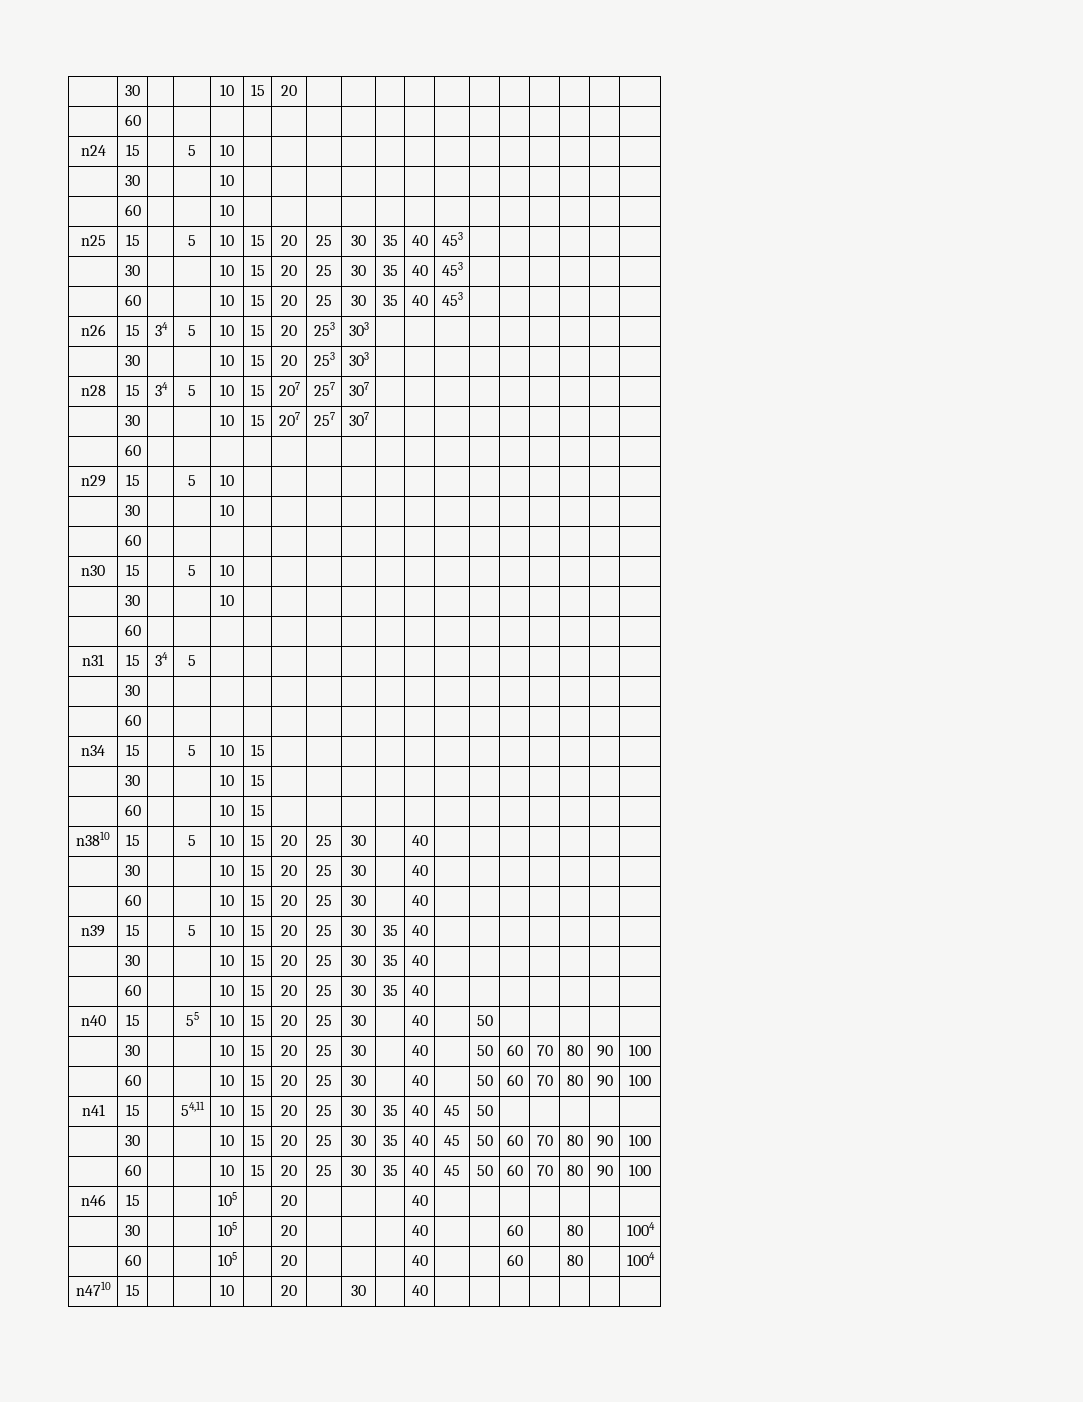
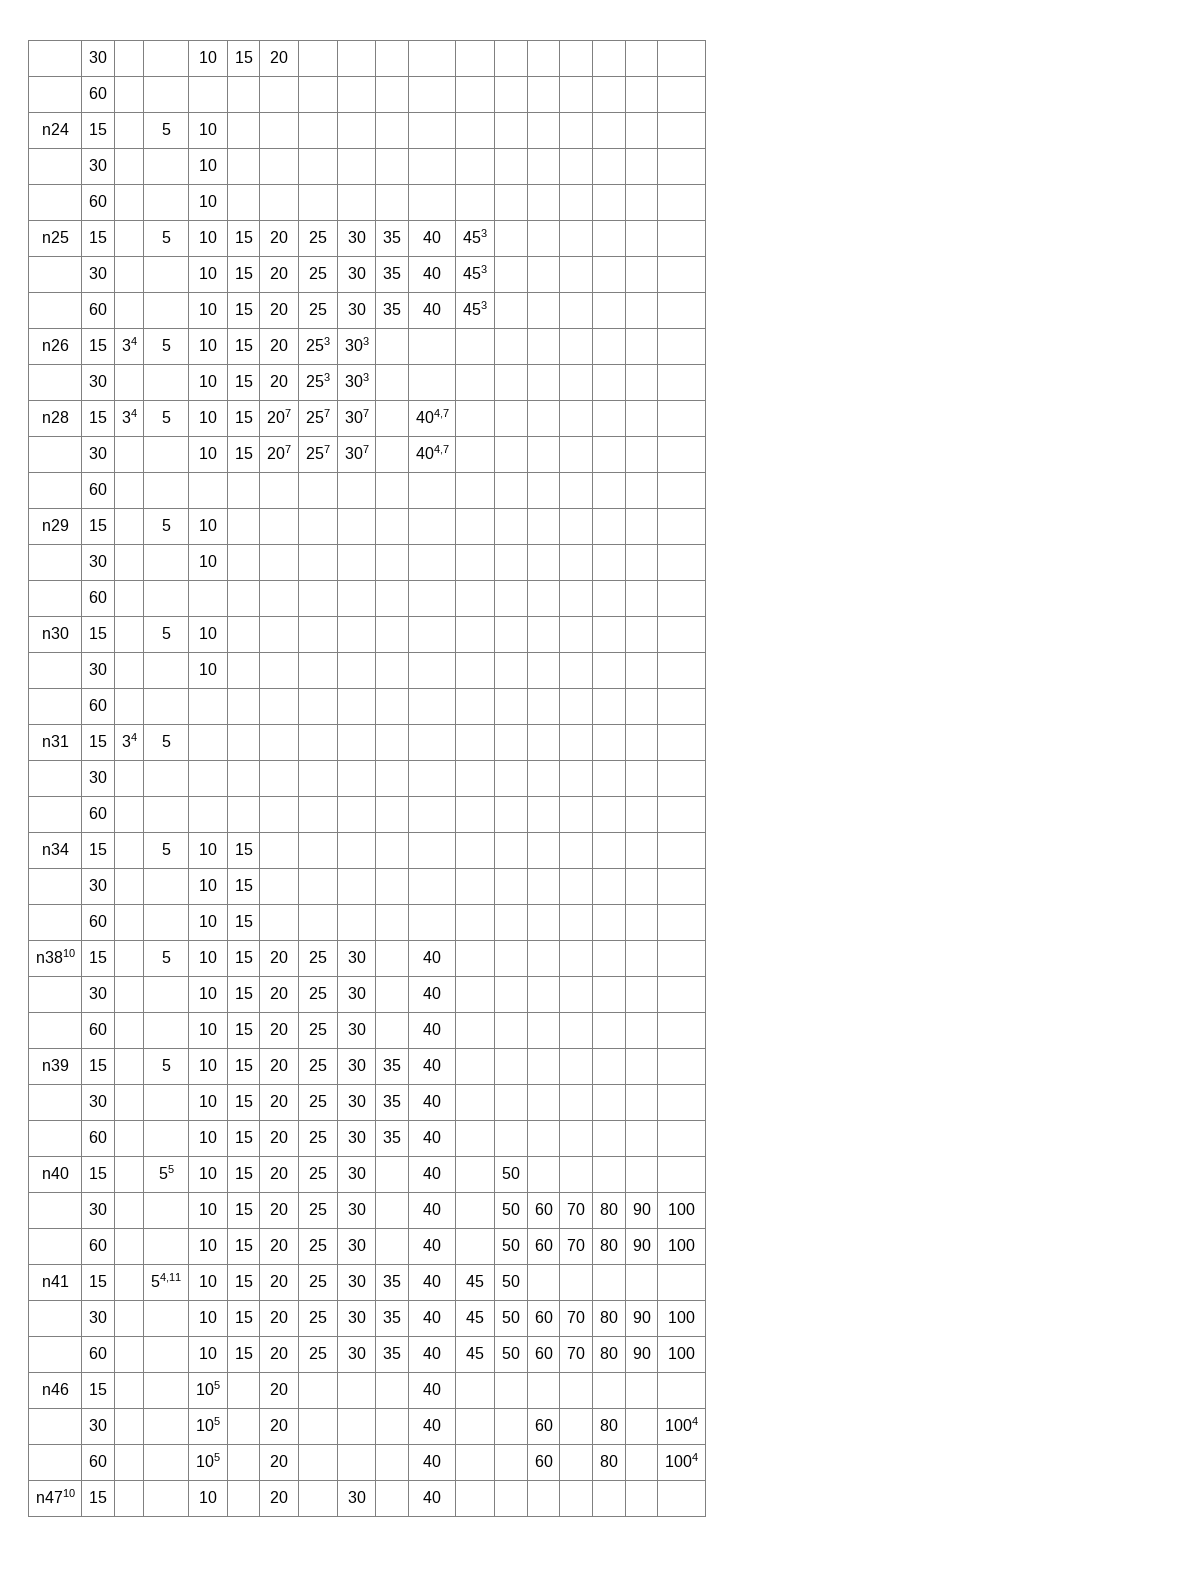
- n28 | 15 | 34 | 5 | 10 | 15 | 207 | 257 | 307 | | | | | | | | |
+ n28 | 15 | 34 | 5 | 10 | 15 | 207 | 257 | 307 | | 404,7 | | | | | | |
- | 30 | | | 10 | 15 | 207 | 257 | 307 | | | | | | | | |
+ | 30 | | | 10 | 15 | 207 | 257 | 307 | | 404,7 | | | | | | |

